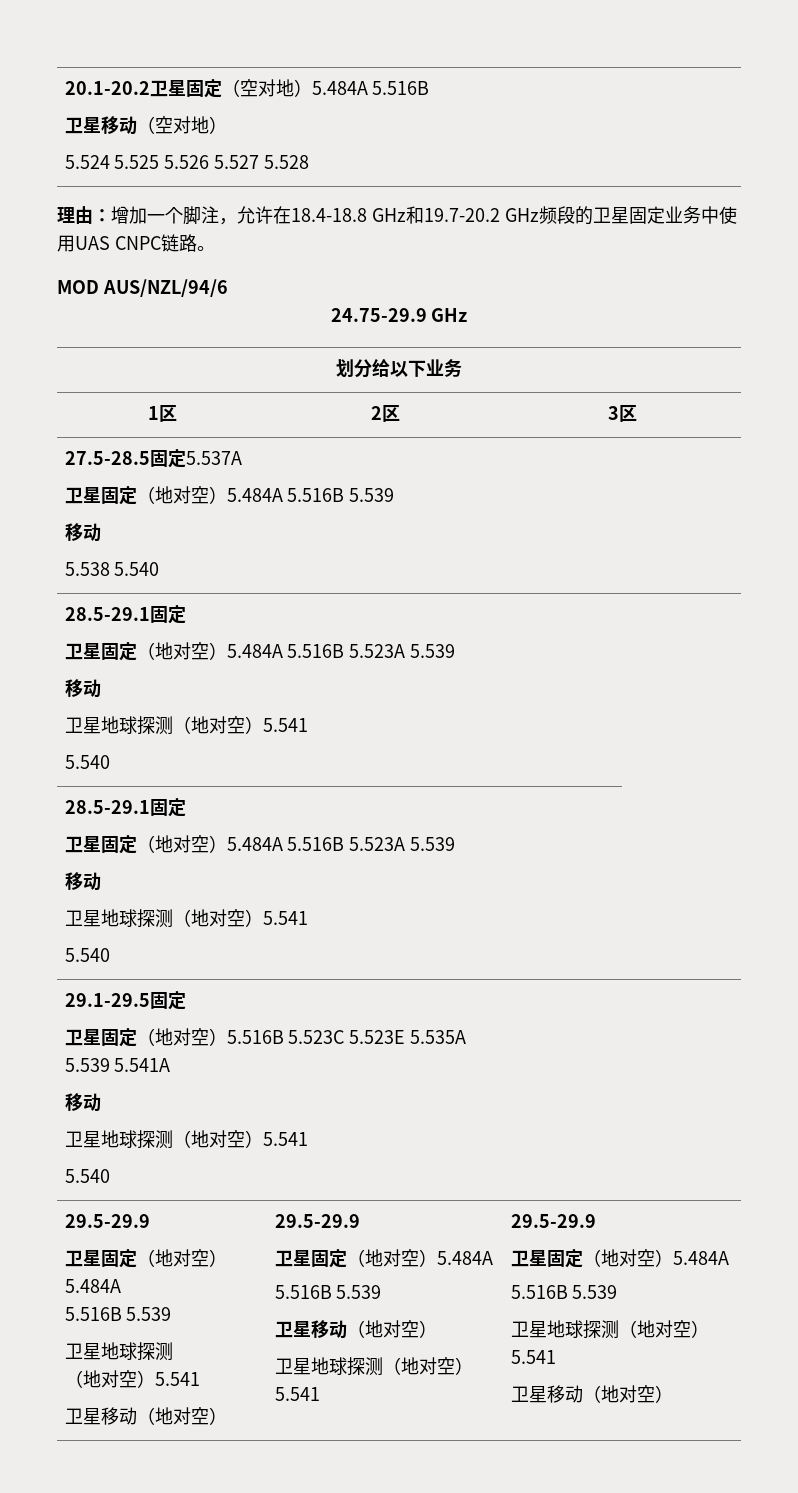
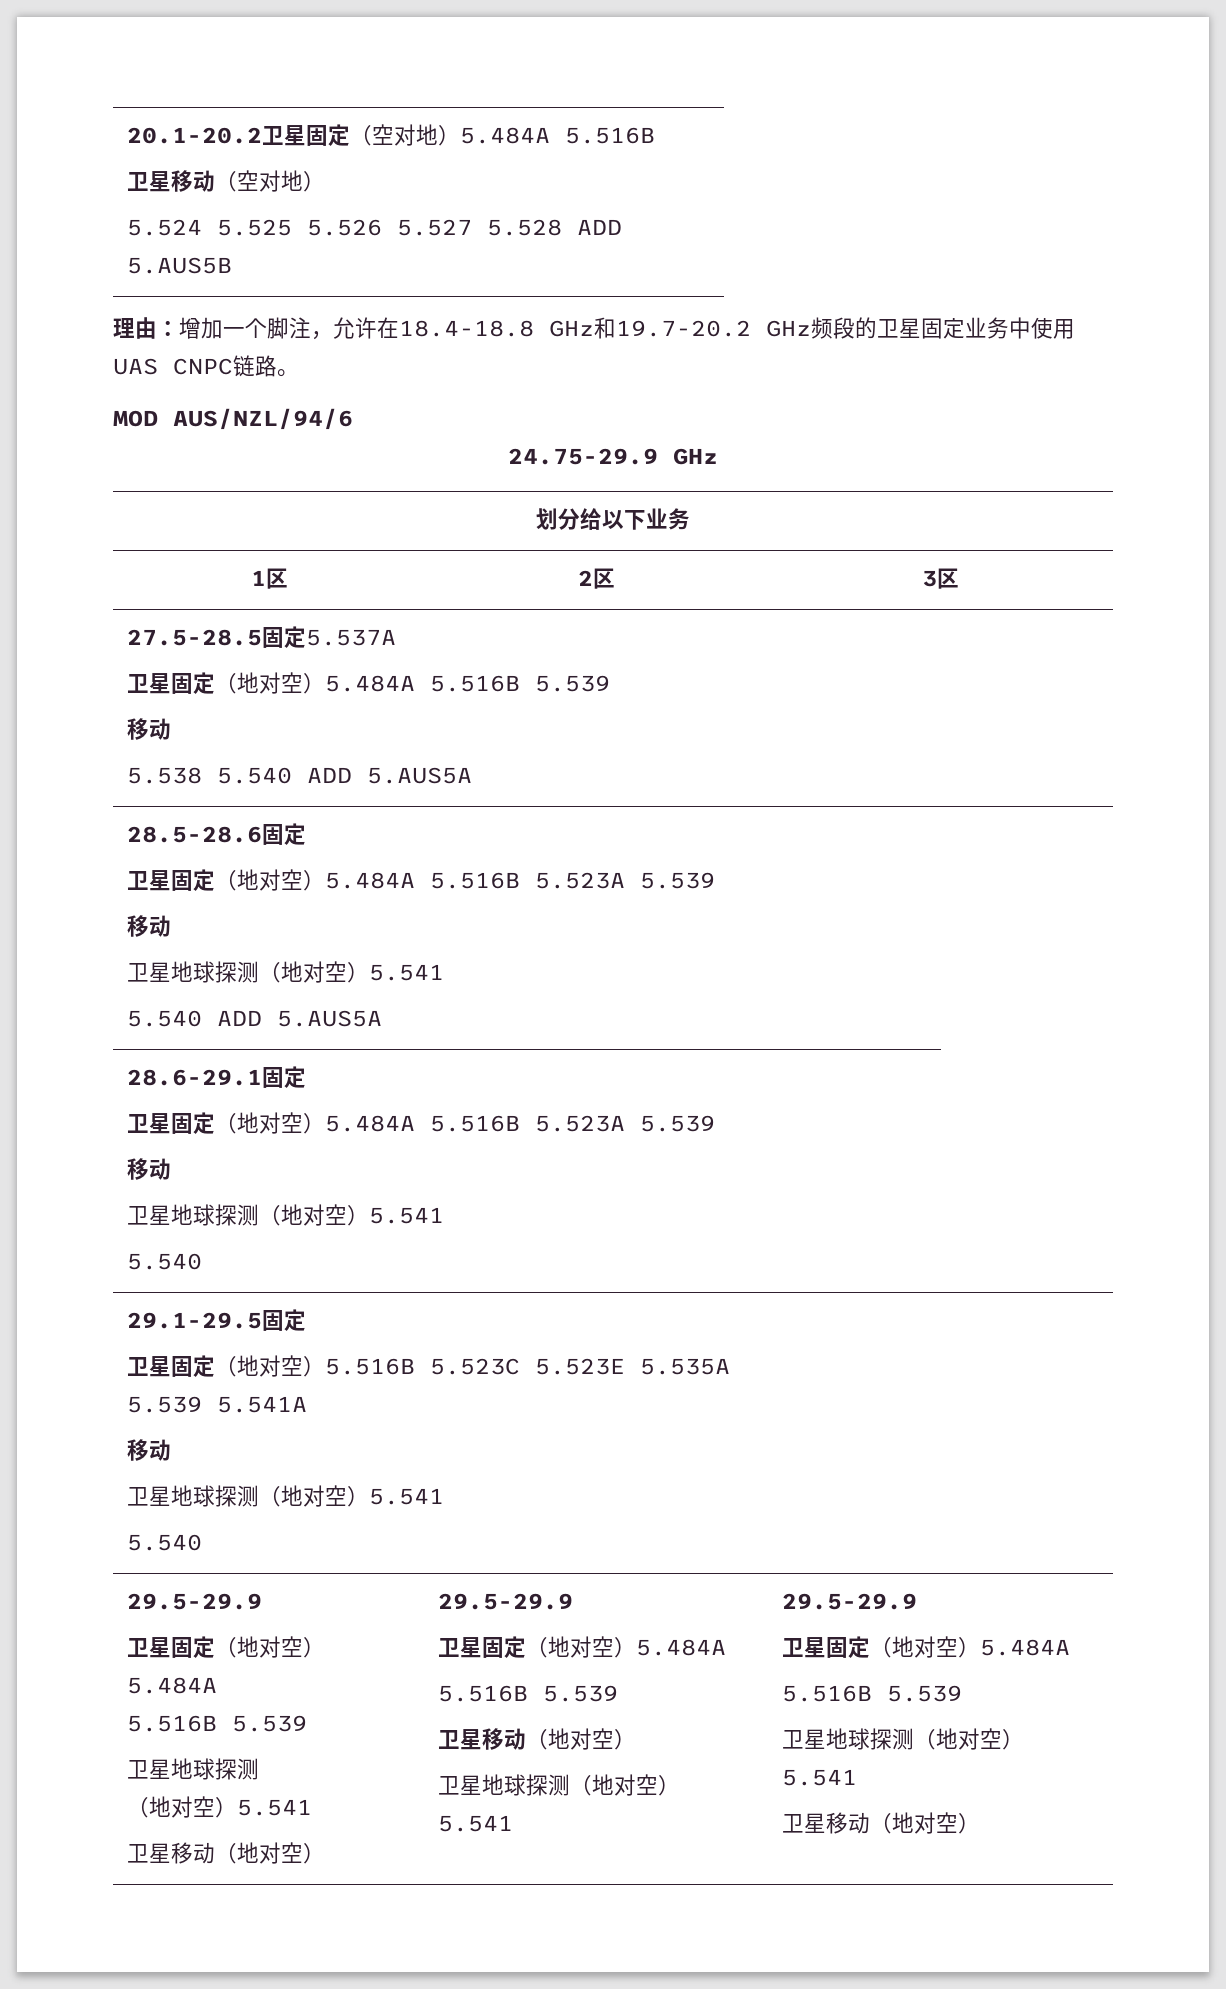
  20.1-20.2卫星固定（空对地）5.484A 5.516B
  卫星移动（空对地）
- 5.524 5.525 5.526 5.527 5.528
+ 5.524 5.525 5.526 5.527 5.528 ADD 5.AUS5B
  27.5-28.5固定5.537A
  卫星固定（地对空）5.484A 5.516B 5.539
  移动
- 5.538 5.540
- 28.5-29.1固定
+ 5.538 5.540 ADD 5.AUS5A
+ 28.5-28.6固定
  卫星固定（地对空）5.484A 5.516B 5.523A 5.539
  移动
  卫星地球探测（地对空）5.541
- 5.540
- 28.5-29.1固定
+ 5.540 ADD 5.AUS5A
+ 28.6-29.1固定

